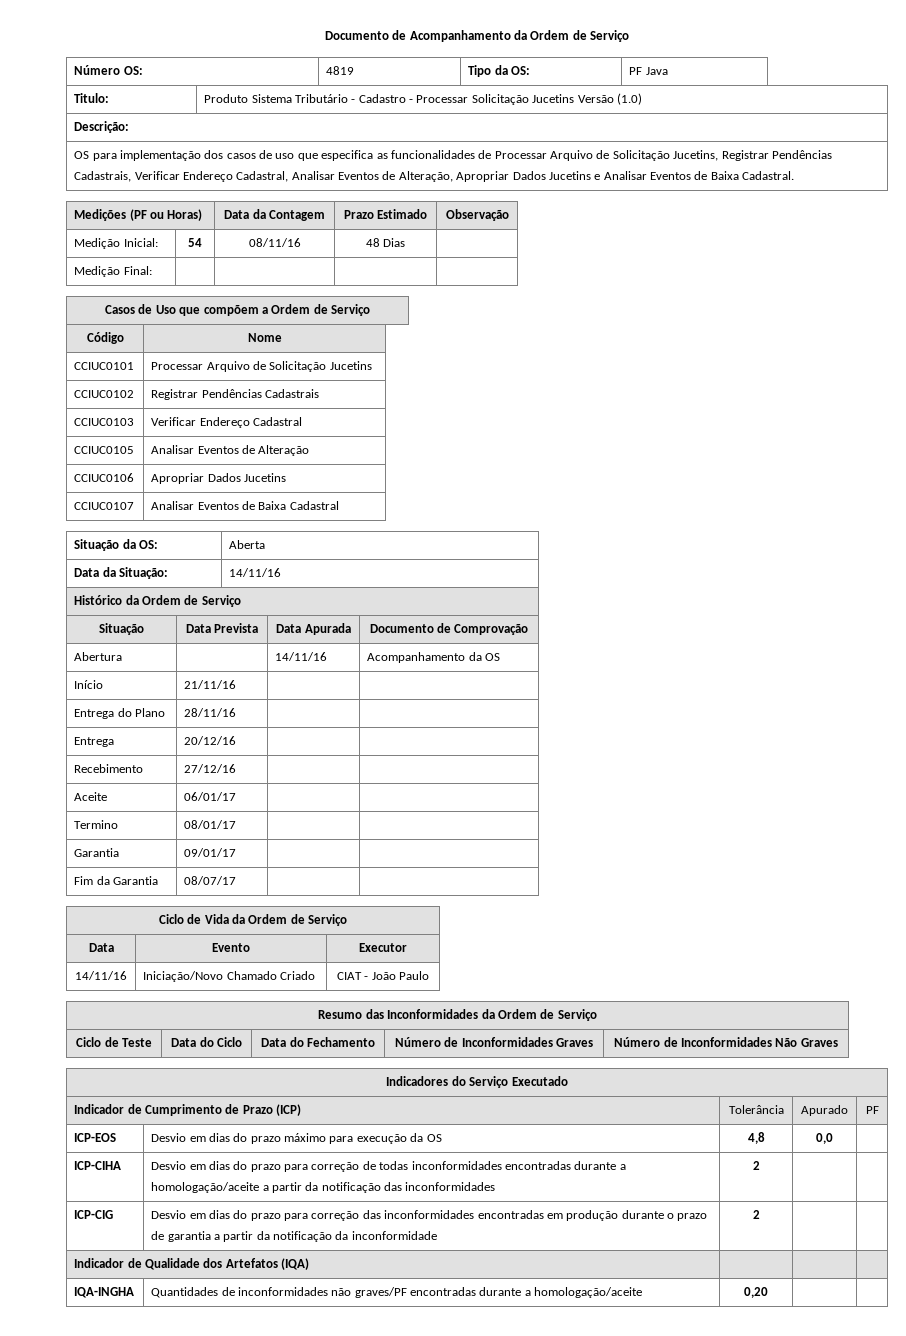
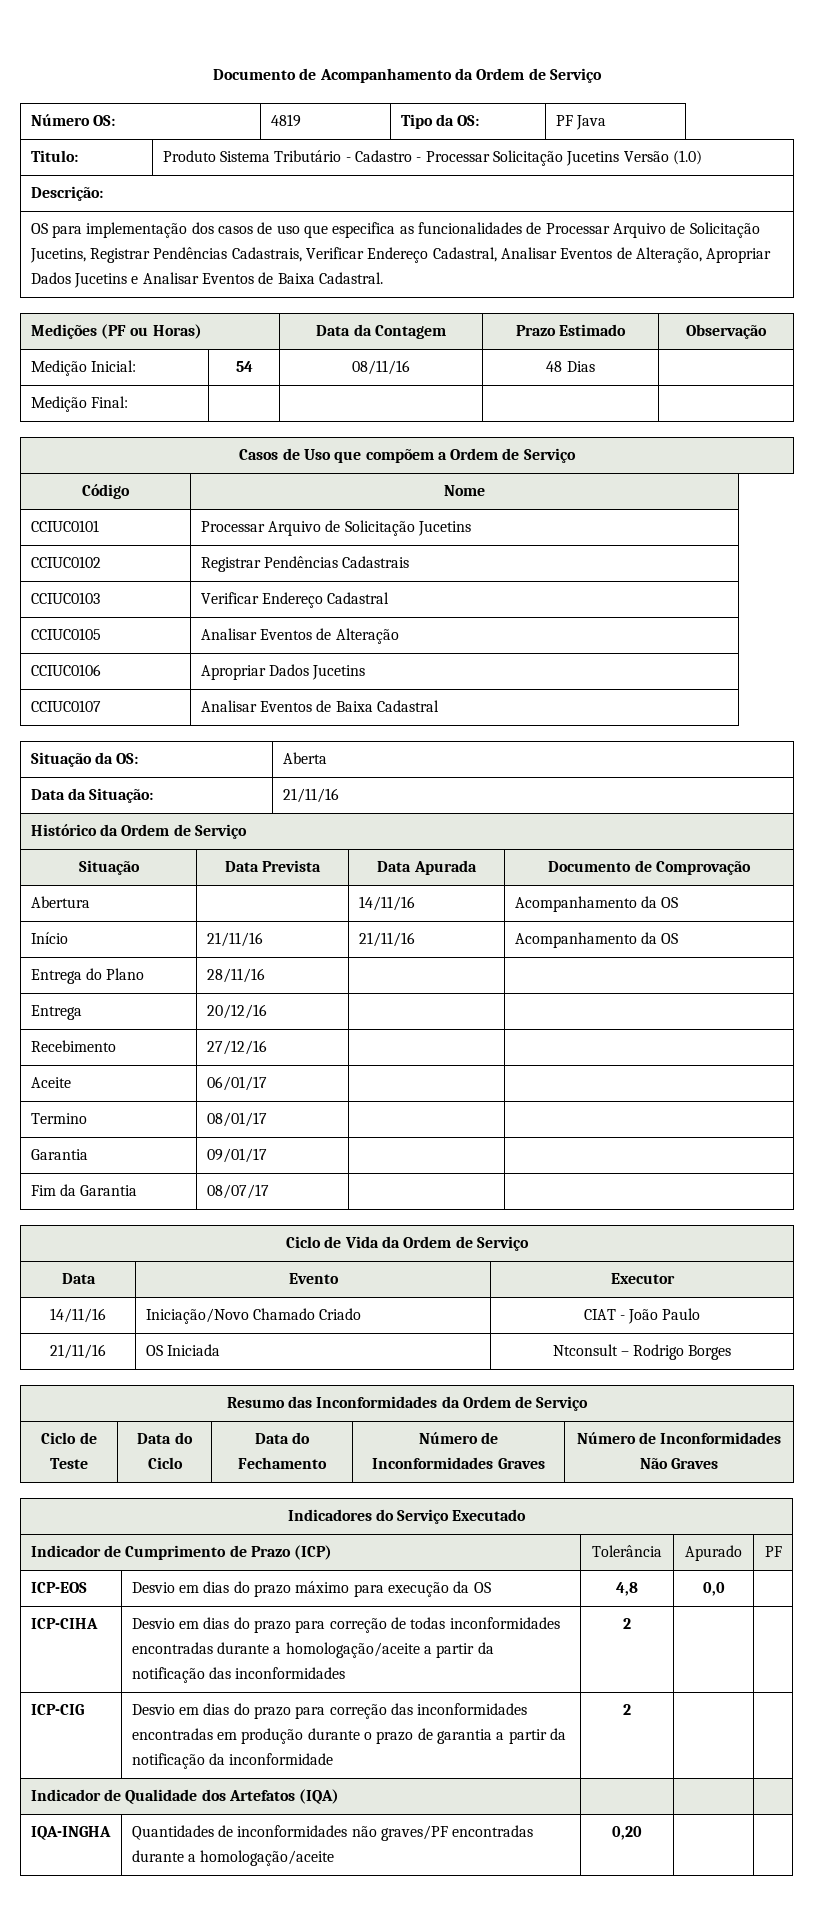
- Data da Situação: | 14/11/16
+ Data da Situação: | 21/11/16
- Início | 21/11/16 | |
+ Início | 21/11/16 | 21/11/16 | Acompanhamento da OS
+ 21/11/16 | OS Iniciada | Ntconsult – Rodrigo Borges

